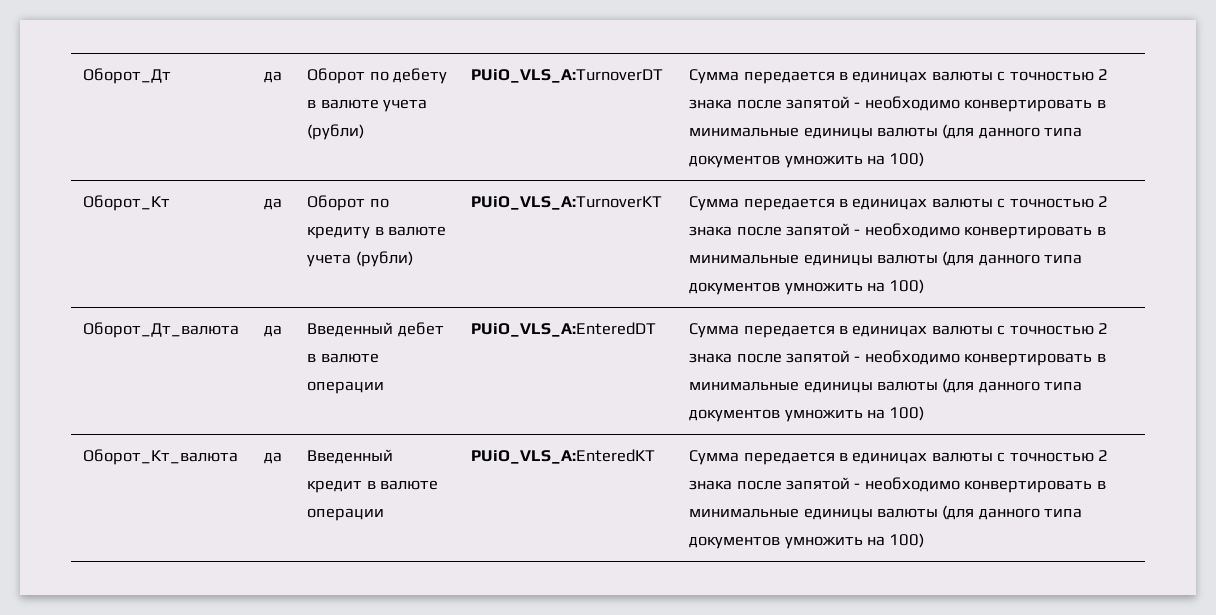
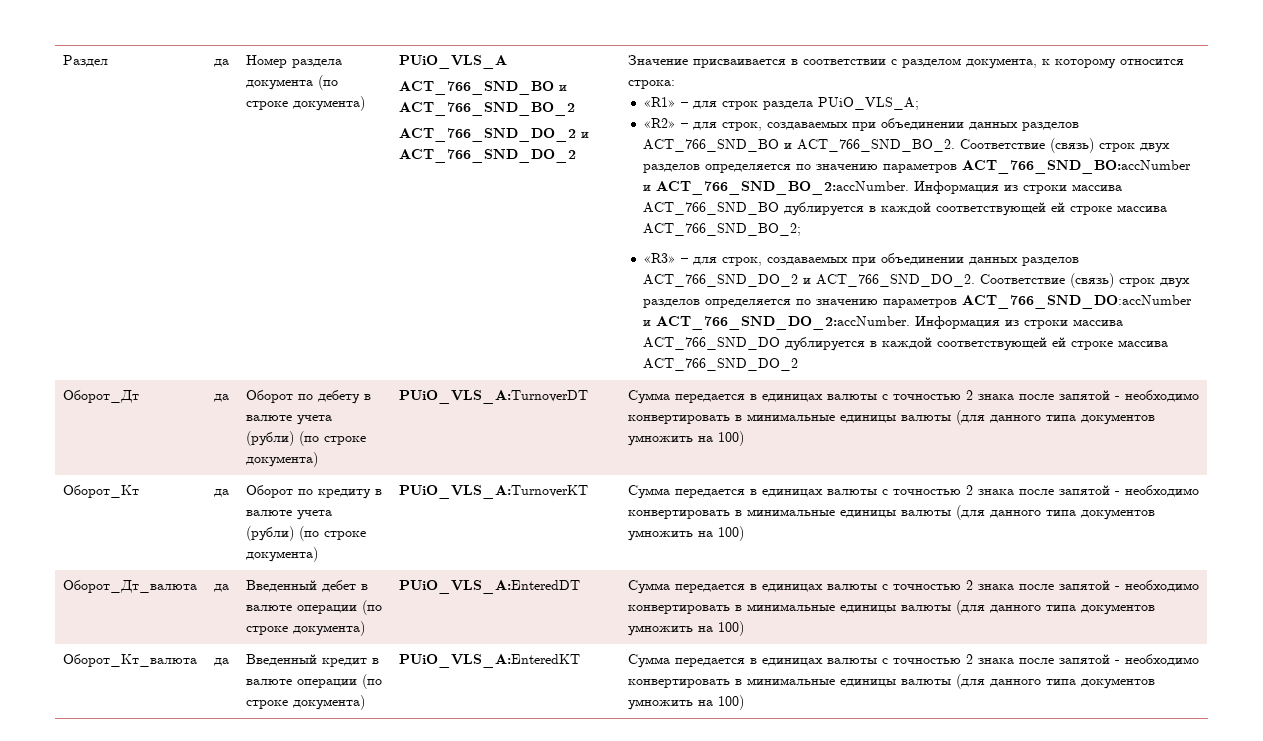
+ Раздел | да | Номер раздела документа (по строке документа) | PUiO_VLS_A
+ ACT_766_SND_BO и ACT_766_SND_BO_2
+ ACT_766_SND_DO_2 и ACT_766_SND_DO_2 | Значение присваивается в соответствии с разделом документа, к которому относится строка:
+ «R1» – для строк раздела PUiO_VLS_A;
+ «R2» – для строк, создаваемых при объединении данных разделов ACT_766_SND_BO и ACT_766_SND_BO_2. Соответствие (связь) строк двух разделов определяется по значению параметров ACT_766_SND_BO:accNumber и ACT_766_SND_BO_2:accNumber. Информация из строки массива ACT_766_SND_BO дублируется в каждой соответствующей ей строке массива ACT_766_SND_BO_2;
+ «R3» – для строк, создаваемых при объединении данных разделов ACT_766_SND_DO_2 и ACT_766_SND_DO_2. Соответствие (связь) строк двух разделов определяется по значению параметров ACT_766_SND_DO:accNumber и ACT_766_SND_DO_2:accNumber. Информация из строки массива ACT_766_SND_DO дублируется в каждой соответствующей ей строке массива ACT_766_SND_DO_2
- Оборот_Дт | да | Оборот по дебету в валюте учета (рубли) | PUiO_VLS_A:TurnoverDT | Сумма передается в единицах валюты с точностью 2 знака после запятой - необходимо конвертировать в минимальные единицы валюты (для данного типа документов умножить на 100)
+ Оборот_Дт | да | Оборот по дебету в валюте учета (рубли) (по строке документа) | PUiO_VLS_A:TurnoverDT | Сумма передается в единицах валюты с точностью 2 знака после запятой - необходимо конвертировать в минимальные единицы валюты (для данного типа документов умножить на 100)
- Оборот_Кт | да | Оборот по кредиту в валюте учета (рубли) | PUiO_VLS_A:TurnoverKT | Сумма передается в единицах валюты с точностью 2 знака после запятой - необходимо конвертировать в минимальные единицы валюты (для данного типа документов умножить на 100)
+ Оборот_Кт | да | Оборот по кредиту в валюте учета (рубли) (по строке документа) | PUiO_VLS_A:TurnoverKT | Сумма передается в единицах валюты с точностью 2 знака после запятой - необходимо конвертировать в минимальные единицы валюты (для данного типа документов умножить на 100)
- Оборот_Дт_валюта | да | Введенный дебет в валюте операции | PUiO_VLS_A:EnteredDT | Сумма передается в единицах валюты с точностью 2 знака после запятой - необходимо конвертировать в минимальные единицы валюты (для данного типа документов умножить на 100)
+ Оборот_Дт_валюта | да | Введенный дебет в валюте операции (по строке документа) | PUiO_VLS_A:EnteredDT | Сумма передается в единицах валюты с точностью 2 знака после запятой - необходимо конвертировать в минимальные единицы валюты (для данного типа документов умножить на 100)
- Оборот_Кт_валюта | да | Введенный кредит в валюте операции | PUiO_VLS_A:EnteredKT | Сумма передается в единицах валюты с точностью 2 знака после запятой - необходимо конвертировать в минимальные единицы валюты (для данного типа документов умножить на 100)
+ Оборот_Кт_валюта | да | Введенный кредит в валюте операции (по строке документа) | PUiO_VLS_A:EnteredKT | Сумма передается в единицах валюты с точностью 2 знака после запятой - необходимо конвертировать в минимальные единицы валюты (для данного типа документов умножить на 100)

